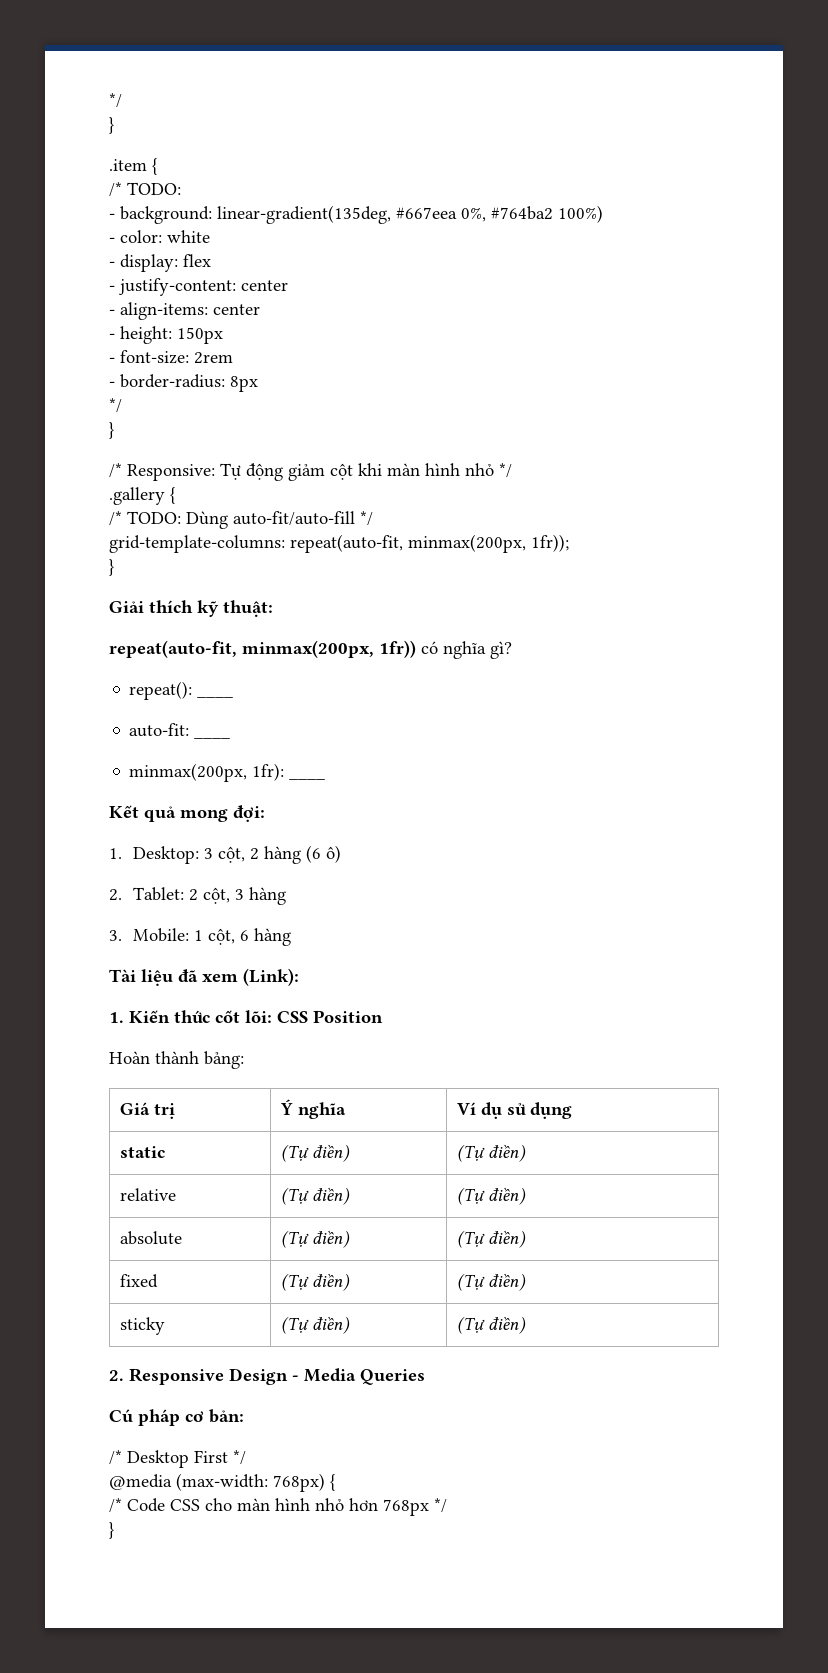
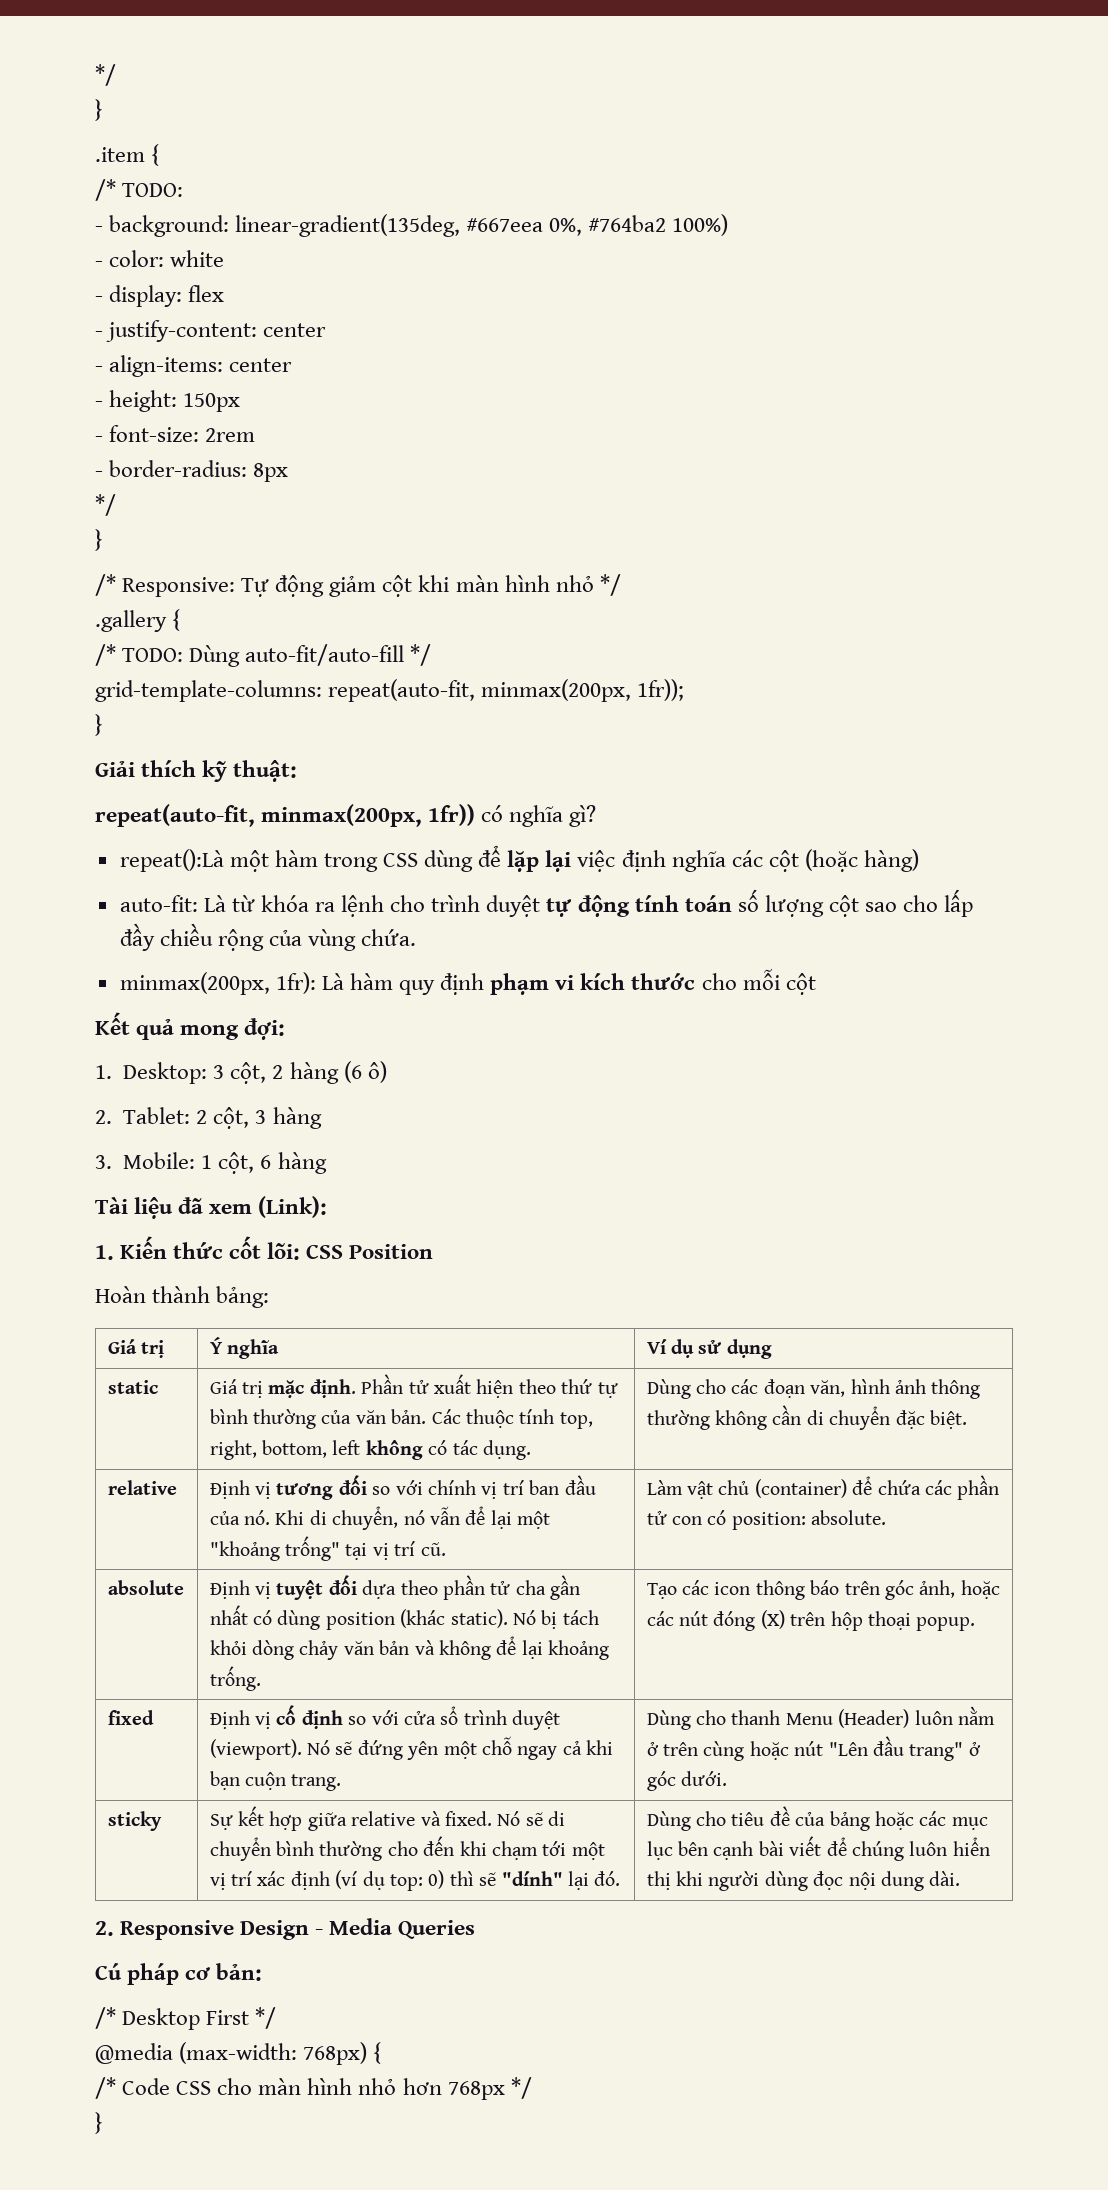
- repeat(): ____
- auto-fit: ____
- minmax(200px, 1fr): ____
+ repeat():Là một hàm trong CSS dùng để lặp lại việc định nghĩa các cột (hoặc hàng)
+ auto-fit: Là từ khóa ra lệnh cho trình duyệt tự động tính toán số lượng cột sao cho lấp đầy chiều rộng của vùng chứa.
+ minmax(200px, 1fr): Là hàm quy định phạm vi kích thước cho mỗi cột
- static | (Tự điền) | (Tự điền)
- relative | (Tự điền) | (Tự điền)
- absolute | (Tự điền) | (Tự điền)
- fixed | (Tự điền) | (Tự điền)
- sticky | (Tự điền) | (Tự điền)
+ static | Giá trị mặc định. Phần tử xuất hiện theo thứ tự bình thường của văn bản. Các thuộc tính top, right, bottom, left không có tác dụng. | Dùng cho các đoạn văn, hình ảnh thông thường không cần di chuyển đặc biệt.
+ relative | Định vị tương đối so với chính vị trí ban đầu của nó. Khi di chuyển, nó vẫn để lại một "khoảng trống" tại vị trí cũ. | Làm vật chủ (container) để chứa các phần tử con có position: absolute.
+ absolute | Định vị tuyệt đối dựa theo phần tử cha gần nhất có dùng position (khác static). Nó bị tách khỏi dòng chảy văn bản và không để lại khoảng trống. | Tạo các icon thông báo trên góc ảnh, hoặc các nút đóng (X) trên hộp thoại popup.
+ fixed | Định vị cố định so với cửa sổ trình duyệt (viewport). Nó sẽ đứng yên một chỗ ngay cả khi bạn cuộn trang. | Dùng cho thanh Menu (Header) luôn nằm ở trên cùng hoặc nút "Lên đầu trang" ở góc dưới.
+ sticky | Sự kết hợp giữa relative và fixed. Nó sẽ di chuyển bình thường cho đến khi chạm tới một vị trí xác định (ví dụ top: 0) thì sẽ "dính" lại đó. | Dùng cho tiêu đề của bảng hoặc các mục lục bên cạnh bài viết để chúng luôn hiển thị khi người dùng đọc nội dung dài.

